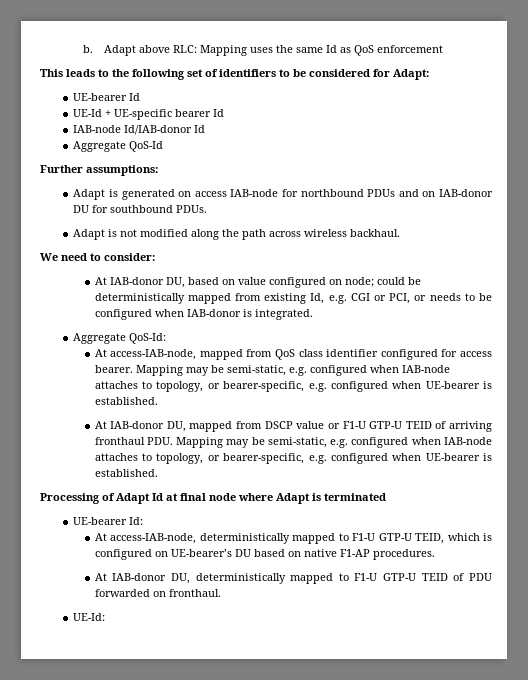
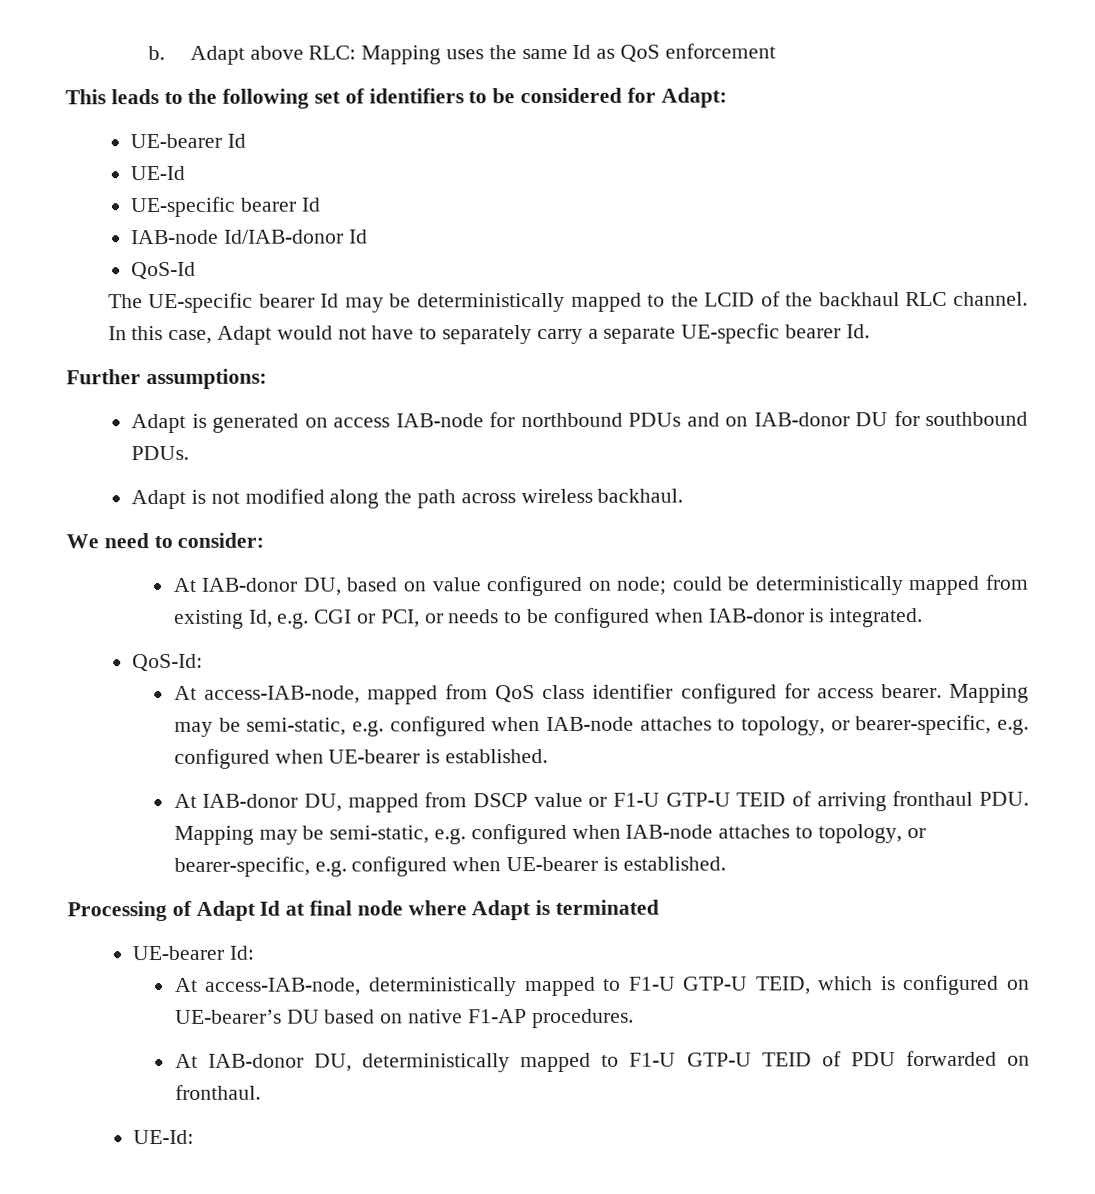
- UE-Id + UE-specific bearer Id
+ UE-Id
+ UE-specific bearer Id
- Aggregate QoS-Id
+ QoS-Id
+ The UE-specific bearer Id may be deterministically mapped to the LCID of the backhaul RLC channel. In this case, Adapt would not have to separately carry a separate UE-specfic bearer Id.
- Aggregate QoS-Id:
+ QoS-Id:

